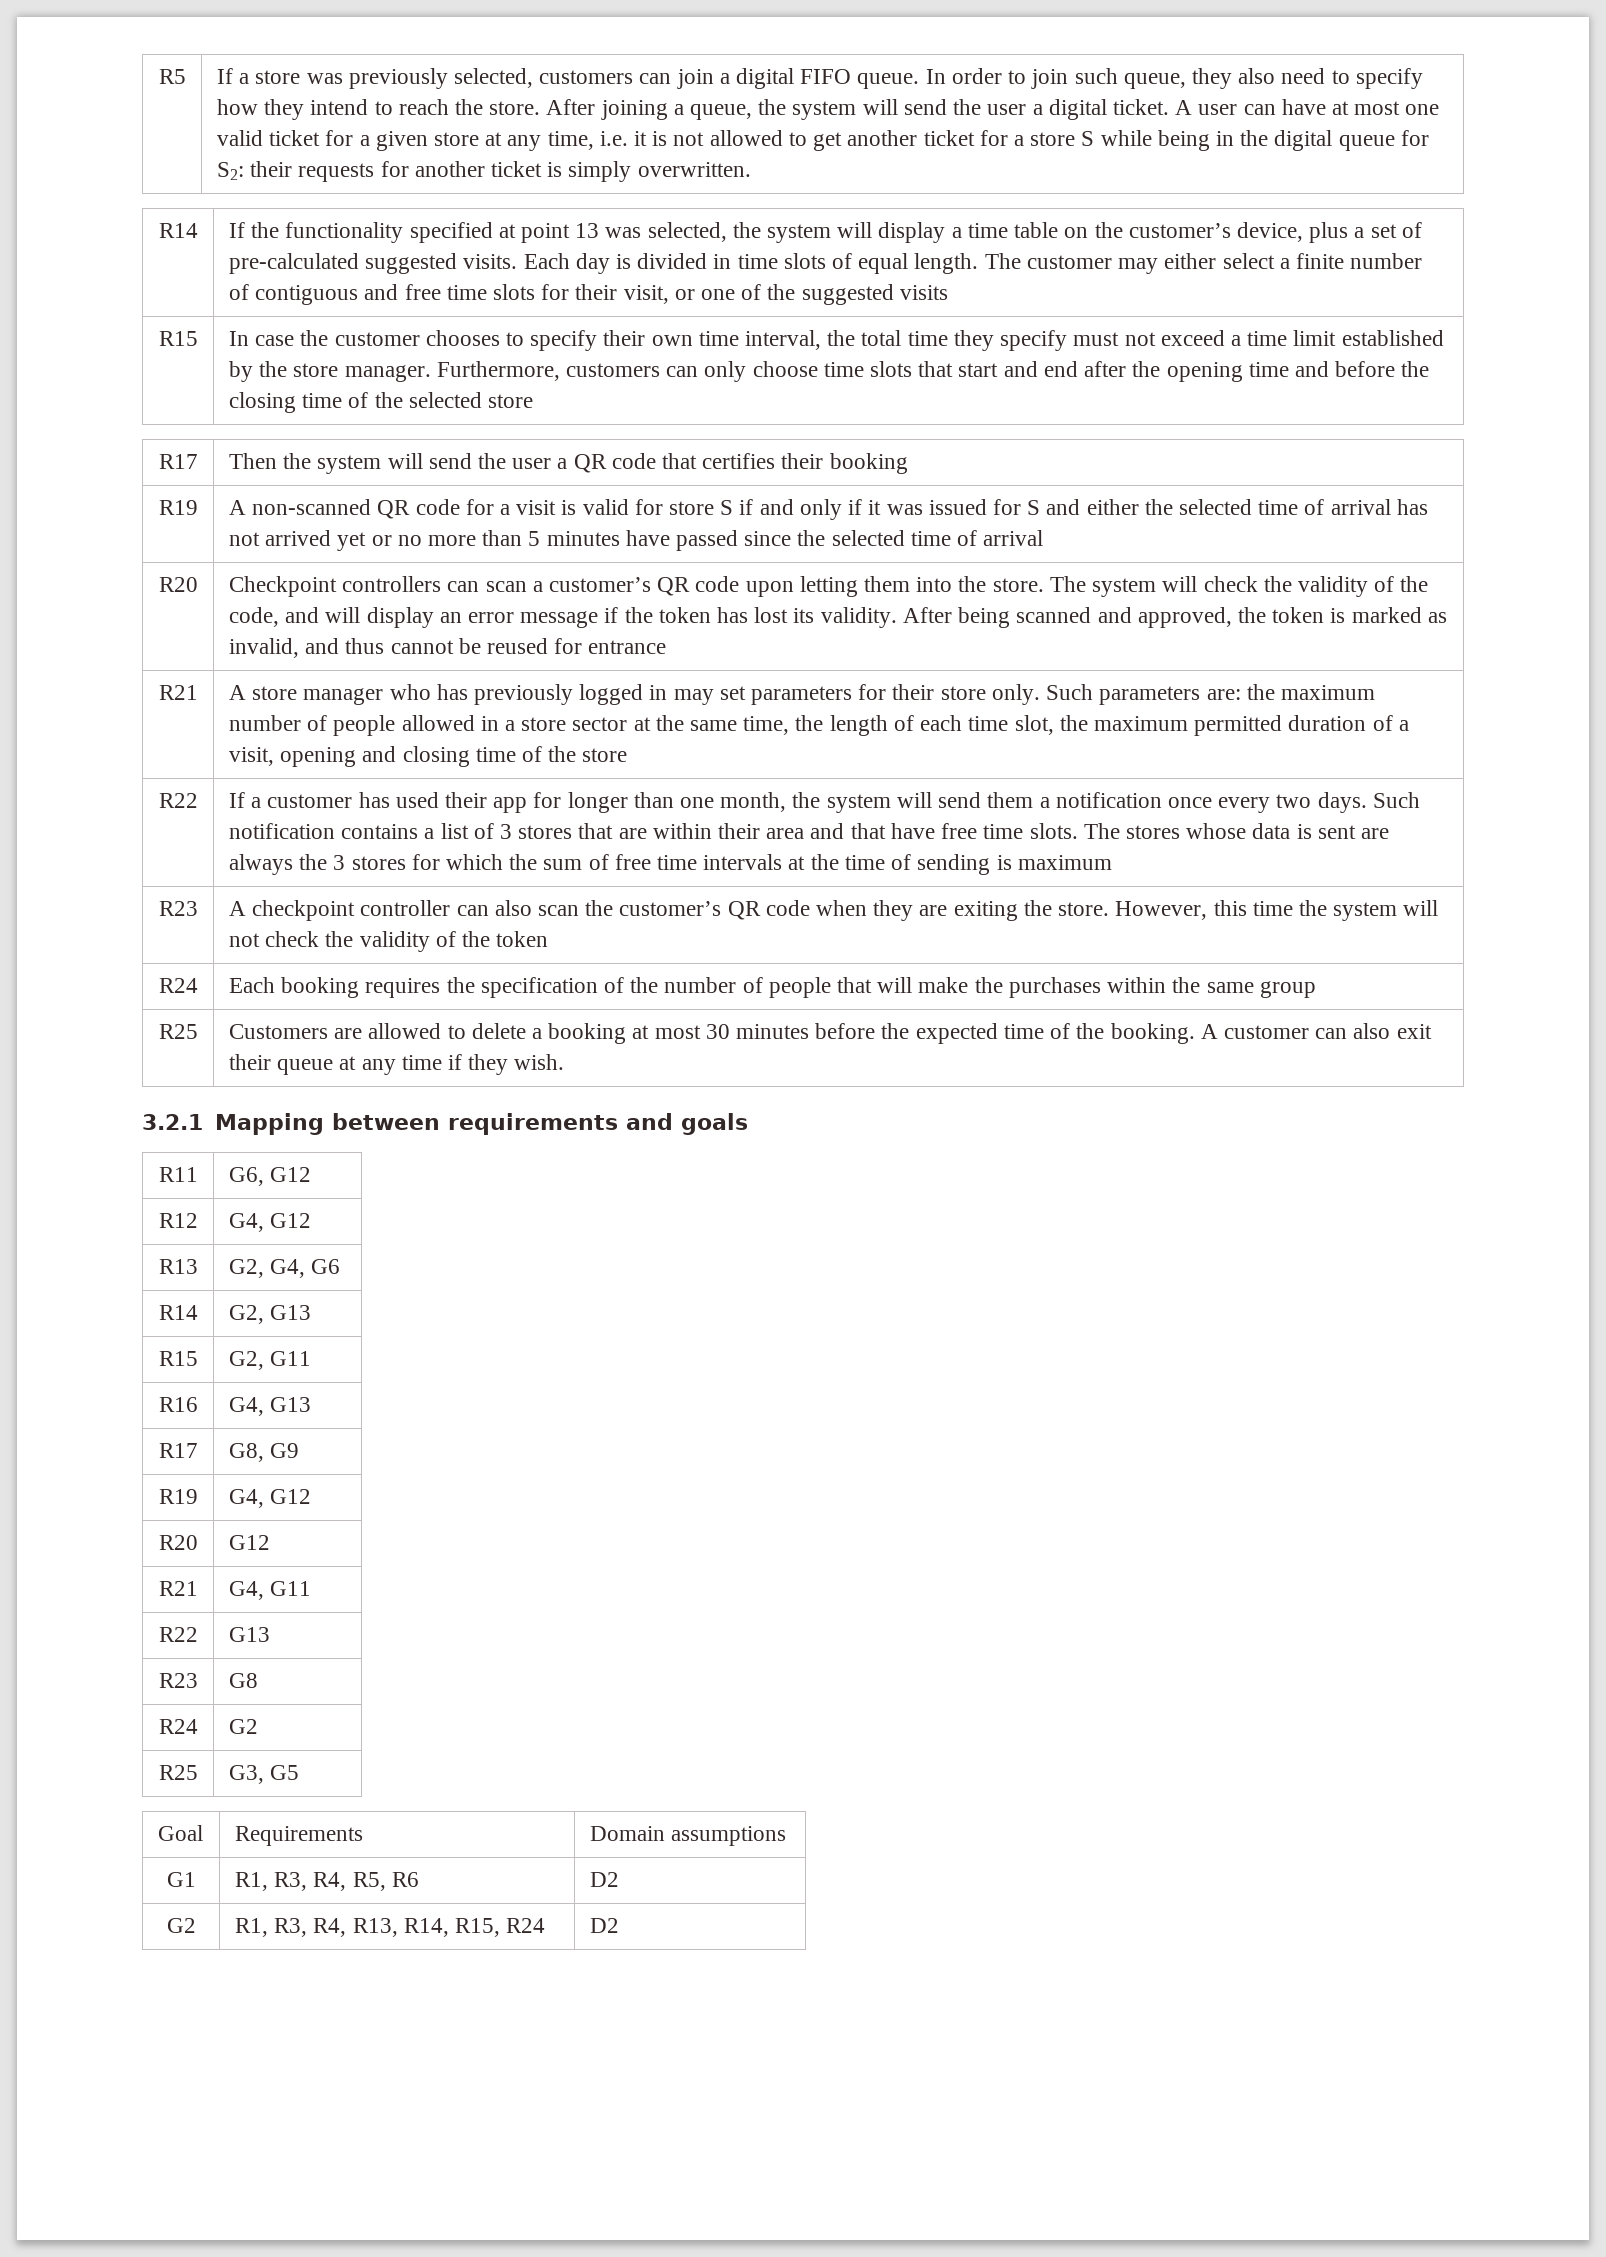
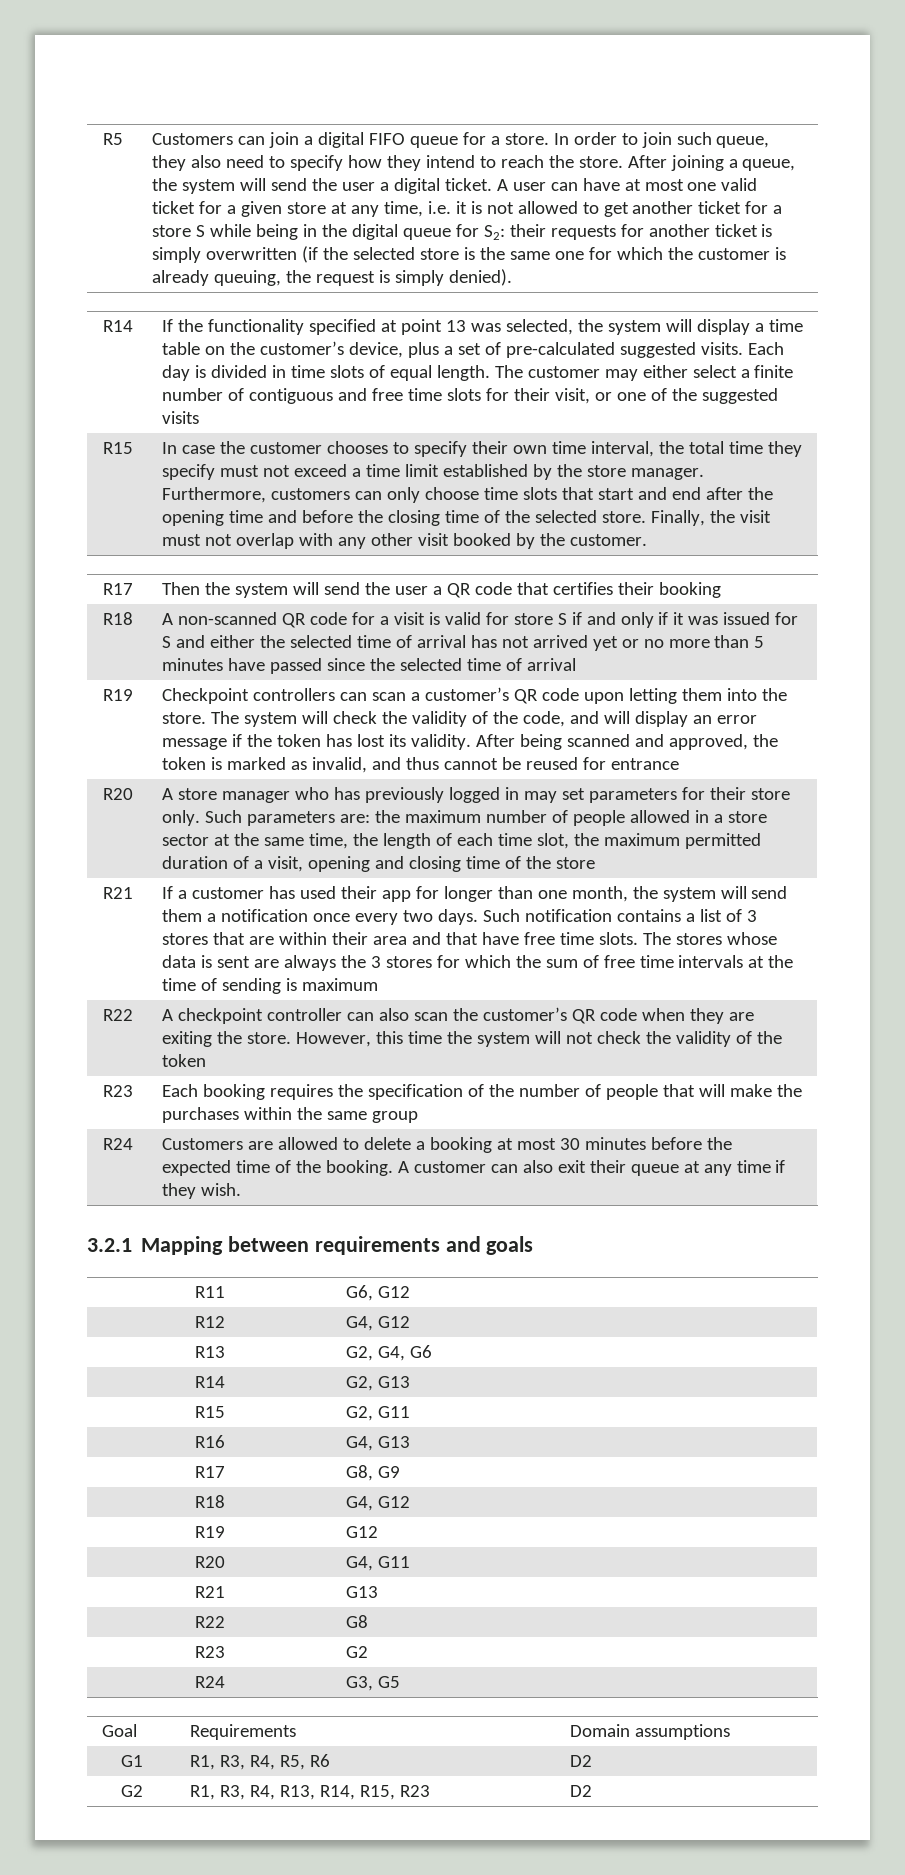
- If a store was previously selected, customers can join a digital FIFO queue.
+ Customers can join a digital FIFO queue for a store.
- A user can have at most one valid ticket for a given store at any time, i.e. it is not allowed to get another ticket for a store S while being in the digital queue for S2: their requests for another ticket is simply overwritten.
+ A user can have at most one valid ticket for a given store at any time, i.e. it is not allowed to get another ticket for a store S while being in the digital queue for S2: their requests for another ticket is simply overwritten (if the selected store is the same one for which the customer is already queuing, the request is simply denied).
- Furthermore, customers can only choose time slots that start and end after the opening time and before the closing time of the selected store
+ Furthermore, customers can only choose time slots that start and end after the opening time and before the closing time of the selected store. Finally, the visit must not overlap with any other visit booked by the customer.
  R17 | Then the system will send the user a QR code that certifies their booking
- R19
+ R18
  A non-scanned QR code for a visit is valid for store S if and only if it was issued for S and either the selected time of arrival has not arrived yet or no more than 5 minutes have passed since the selected time of arrival
- R20
+ R19
  After being scanned and approved, the token is marked as invalid, and thus cannot be reused for entrance
- R21
+ R20
  Such parameters are: the maximum number of people allowed in a store sector at the same time, the length of each time slot, the maximum permitted duration of a visit, opening and closing time of the store
- R22
+ R21
- R23 | A checkpoint controller can also scan the customer’s QR code when they are exiting the store. However, this time the system will not check the validity of the token
+ R22 | A checkpoint controller can also scan the customer’s QR code when they are exiting the store. However, this time the system will not check the validity of the token
- R24 | Each booking requires the specification of the number of people that will make the purchases within the same group
+ R23 | Each booking requires the specification of the number of people that will make the purchases within the same group
- R25 | Customers are allowed to delete a booking at most 30 minutes before the expected time of the booking. A customer can also exit their queue at any time if they wish.
+ R24 | Customers are allowed to delete a booking at most 30 minutes before the expected time of the booking. A customer can also exit their queue at any time if they wish.
- R19 | G4, G12
- R20 | G12
- R21 | G4, G11
+ R18 | G4, G12
+ R19 | G12
+ R20 | G4, G11
- R22 | G13
- R23 | G8
+ R21 | G13
+ R22 | G8
- R24 | G2
+ R23 | G2
- R25 | G3, G5
+ R24 | G3, G5
- G2 | R1, R3, R4, R13, R14, R15, R24 | D2
+ G2 | R1, R3, R4, R13, R14, R15, R23 | D2

